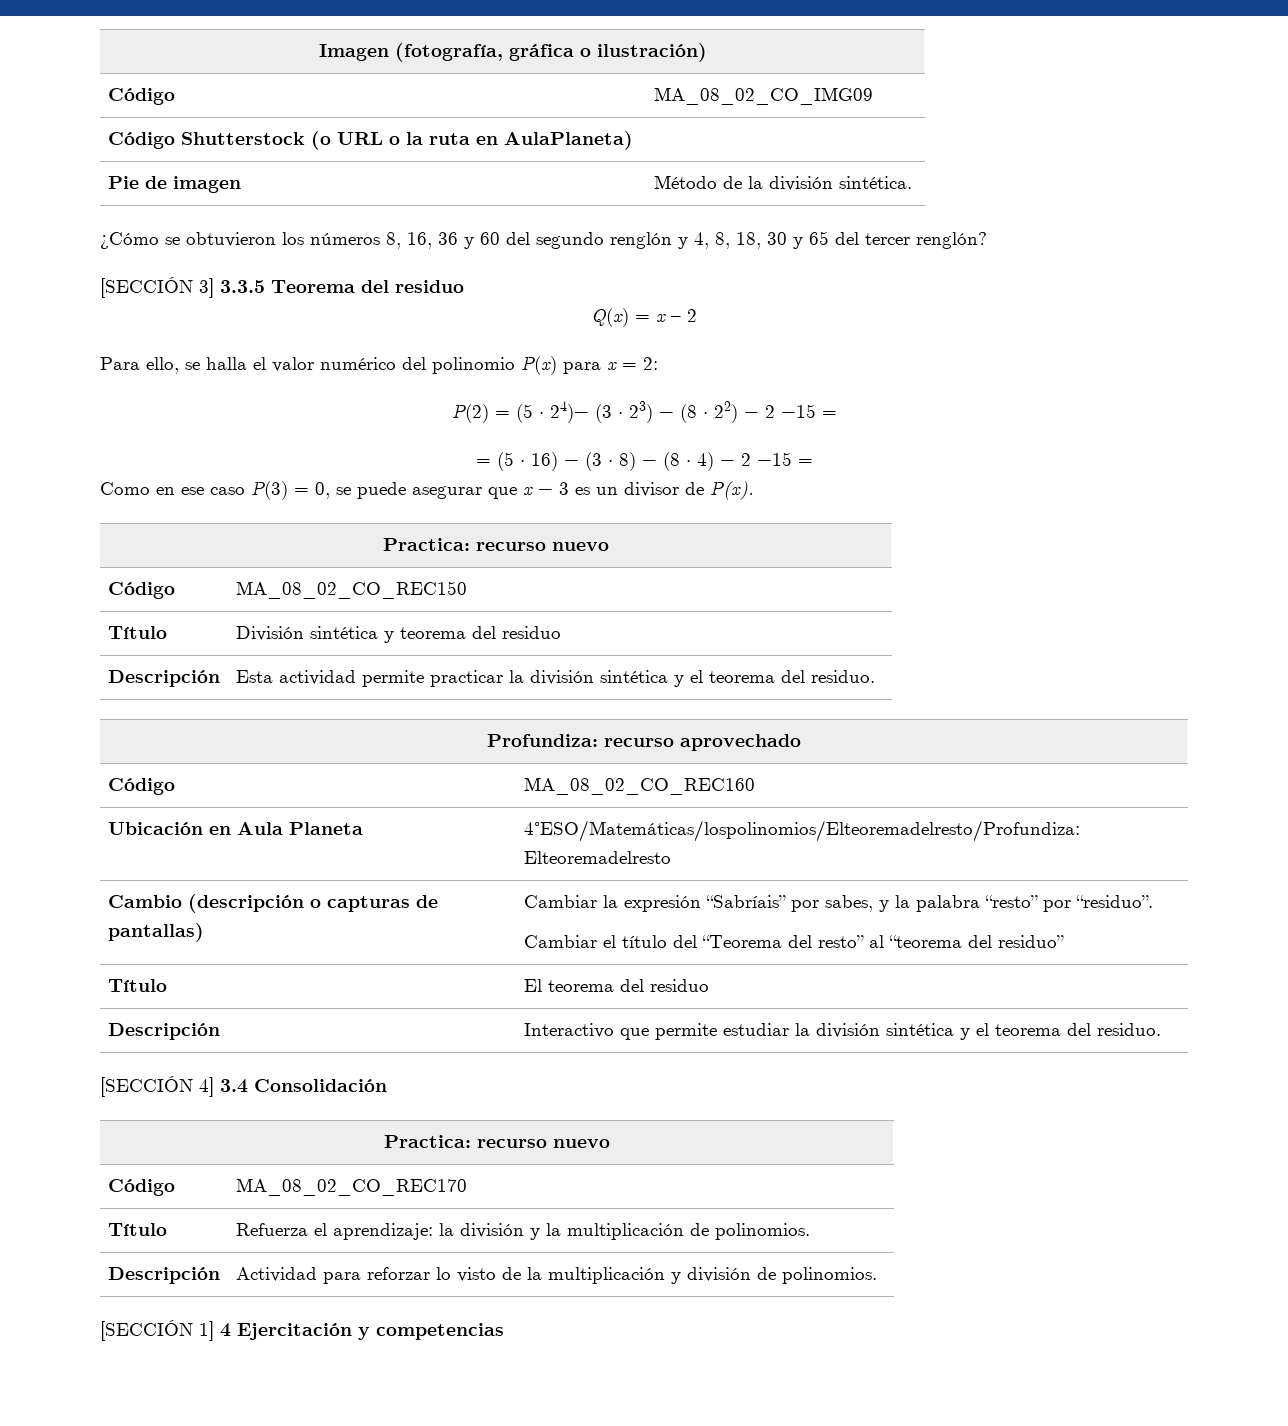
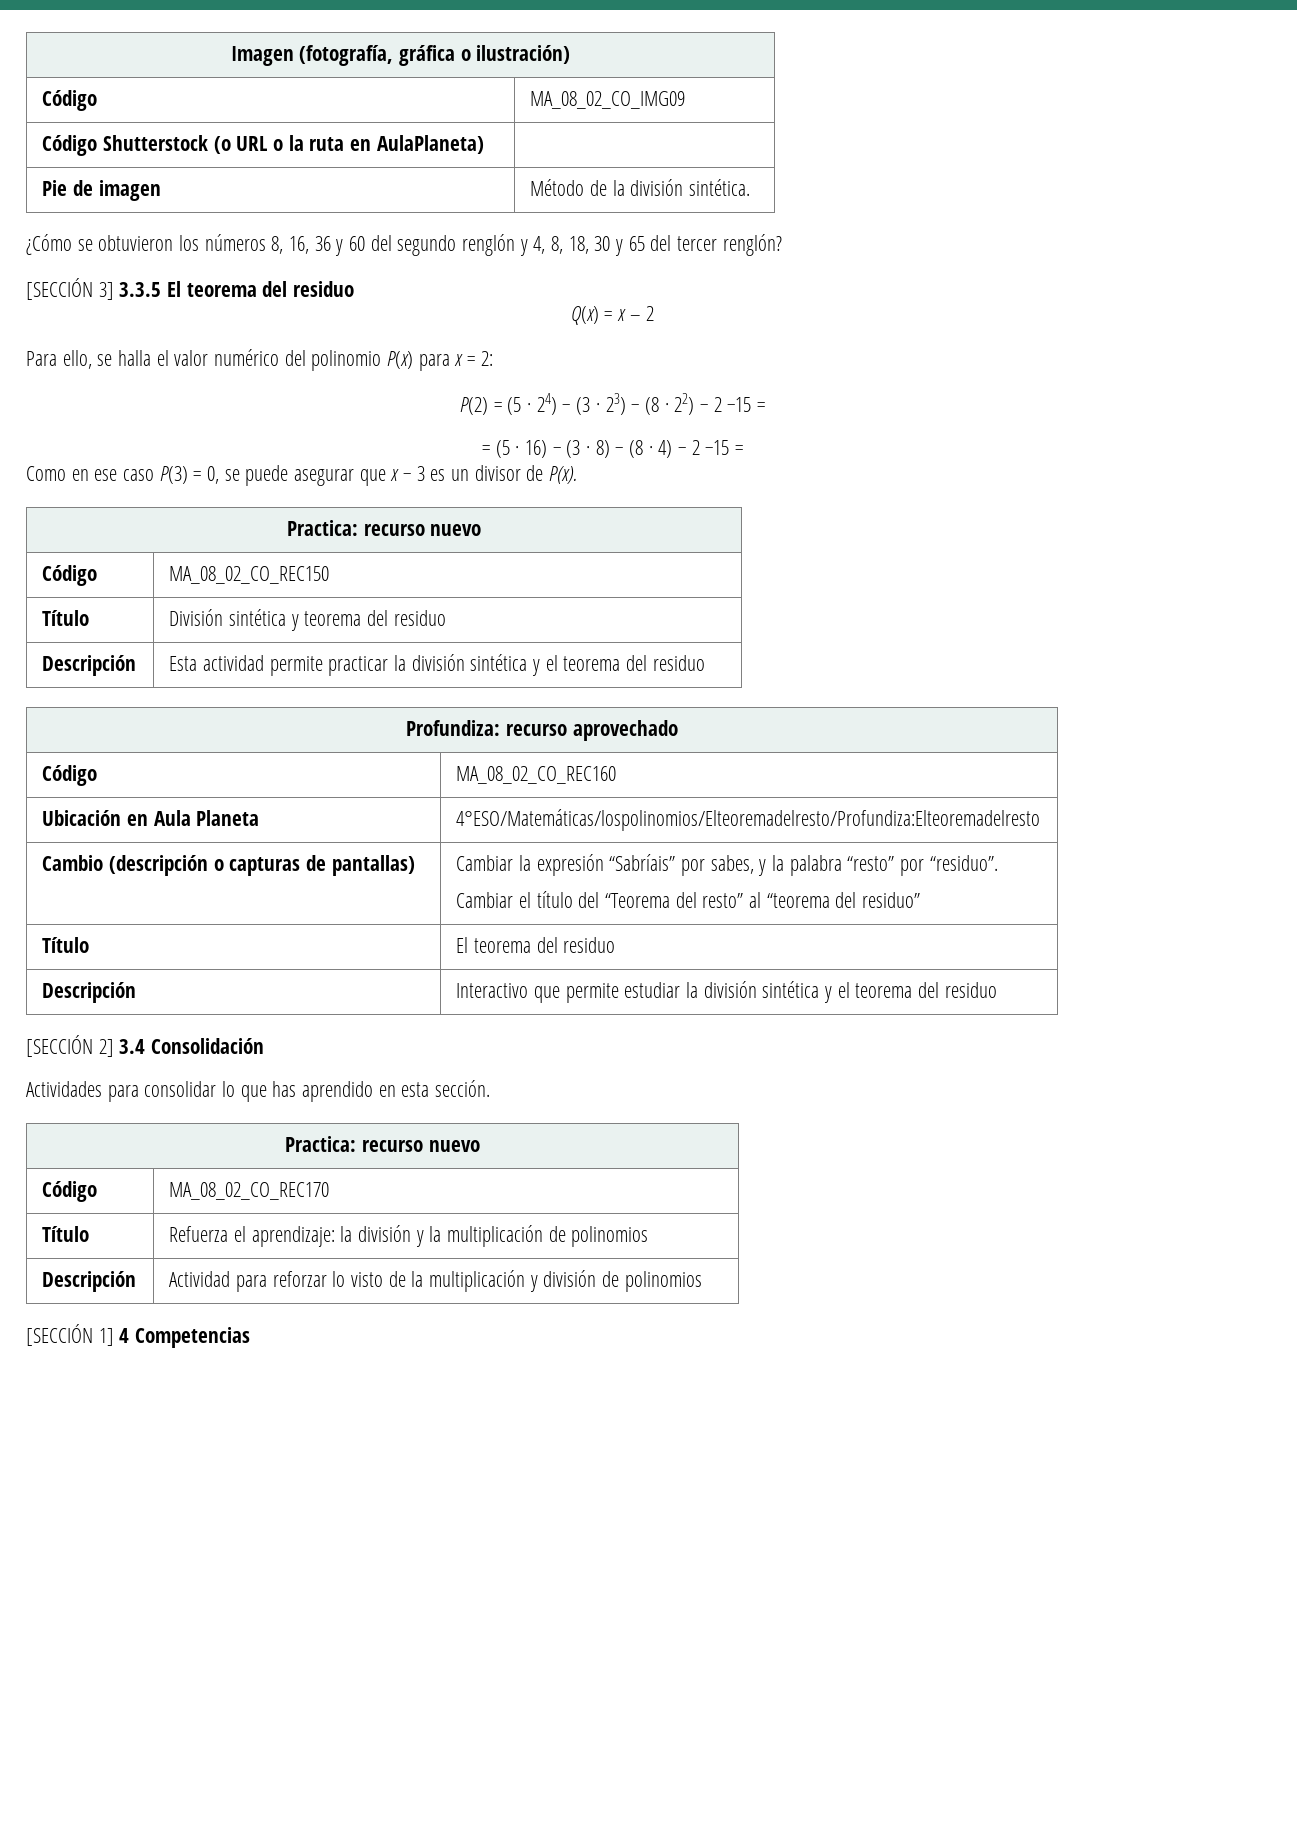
- [SECCIÓN 3] 3.3.5 Teorema del residuo
+ [SECCIÓN 3] 3.3.5 El teorema del residuo
- P(2) = (5 · 24)− (3 · 23) − (8 · 22) − 2 −15 =
+ P(2) = (5 · 24) − (3 · 23) − (8 · 22) − 2 −15 =
- Descripción | Esta actividad permite practicar la división sintética y el teorema del residuo.
+ Descripción | Esta actividad permite practicar la división sintética y el teorema del residuo
- Descripción | Interactivo que permite estudiar la división sintética y el teorema del residuo.
- [SECCIÓN 4] 3.4 Consolidación
+ Descripción | Interactivo que permite estudiar la división sintética y el teorema del residuo
+ [SECCIÓN 2] 3.4 Consolidación
+ Actividades para consolidar lo que has aprendido en esta sección.
- Título | Refuerza el aprendizaje: la división y la multiplicación de polinomios.
+ Título | Refuerza el aprendizaje: la división y la multiplicación de polinomios
- Descripción | Actividad para reforzar lo visto de la multiplicación y división de polinomios.
+ Descripción | Actividad para reforzar lo visto de la multiplicación y división de polinomios
- [SECCIÓN 1] 4 Ejercitación y competencias
+ [SECCIÓN 1] 4 Competencias

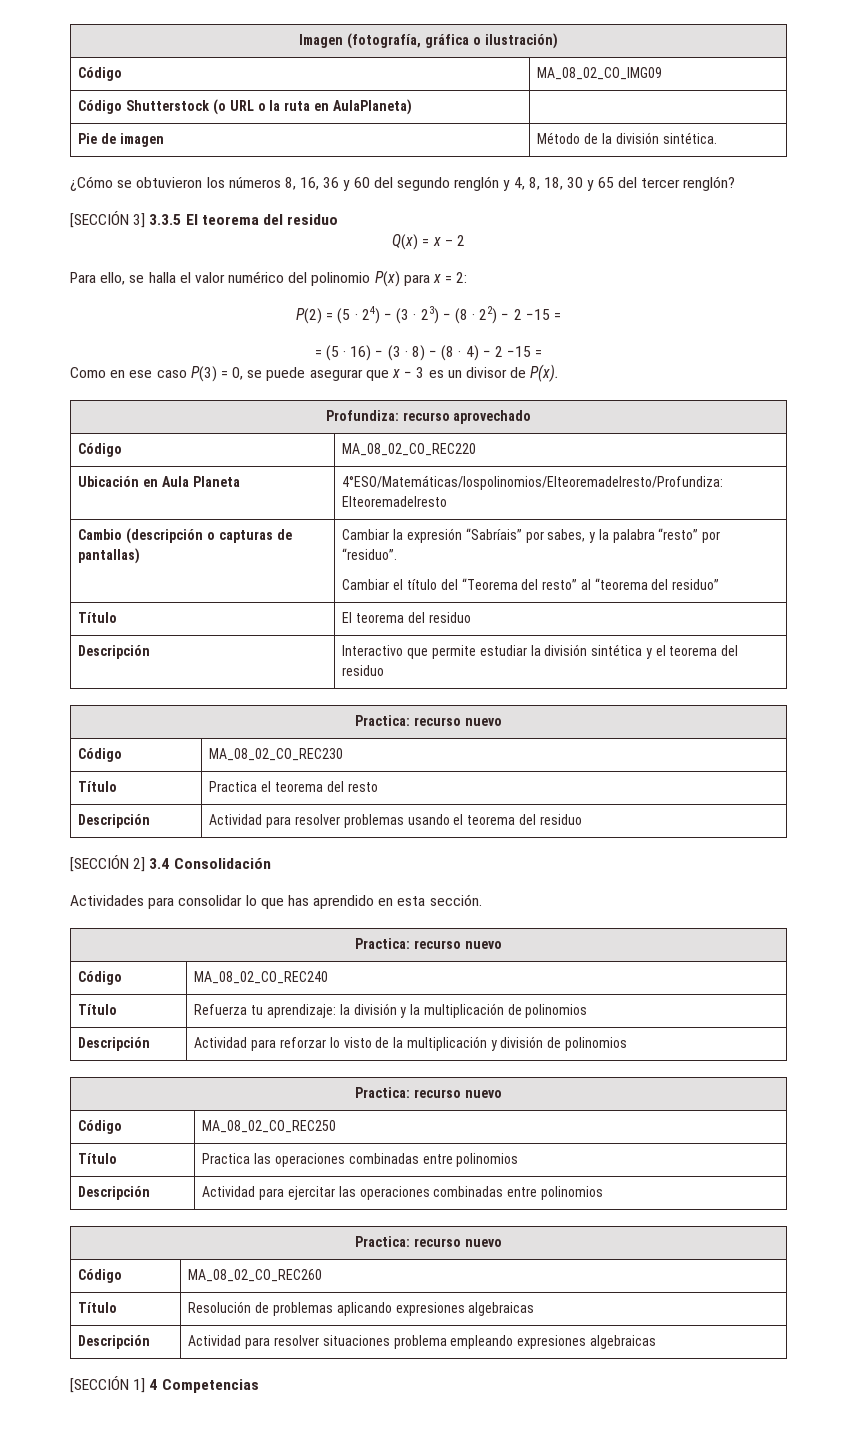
  Como en ese caso P(3) = 0, se puede asegurar que x − 3 es un divisor de P(x).
- Practica: recurso nuevo
- Código | MA_08_02_CO_REC150
- Título | División sintética y teorema del residuo
- Descripción | Esta actividad permite practicar la división sintética y el teorema del residuo
- Código | MA_08_02_CO_REC160
+ Código | MA_08_02_CO_REC220
  Descripción | Interactivo que permite estudiar la división sintética y el teorema del residuo
+ Practica: recurso nuevo
+ Código | MA_08_02_CO_REC230
+ Título | Practica el teorema del resto
+ Descripción | Actividad para resolver problemas usando el teorema del residuo
- Código | MA_08_02_CO_REC170
+ Código | MA_08_02_CO_REC240
- Título | Refuerza el aprendizaje: la división y la multiplicación de polinomios
+ Título | Refuerza tu aprendizaje: la división y la multiplicación de polinomios
  Descripción | Actividad para reforzar lo visto de la multiplicación y división de polinomios
+ Practica: recurso nuevo
+ Código | MA_08_02_CO_REC250
+ Título | Practica las operaciones combinadas entre polinomios
+ Descripción | Actividad para ejercitar las operaciones combinadas entre polinomios
+ Practica: recurso nuevo
+ Código | MA_08_02_CO_REC260
+ Título | Resolución de problemas aplicando expresiones algebraicas
+ Descripción | Actividad para resolver situaciones problema empleando expresiones algebraicas

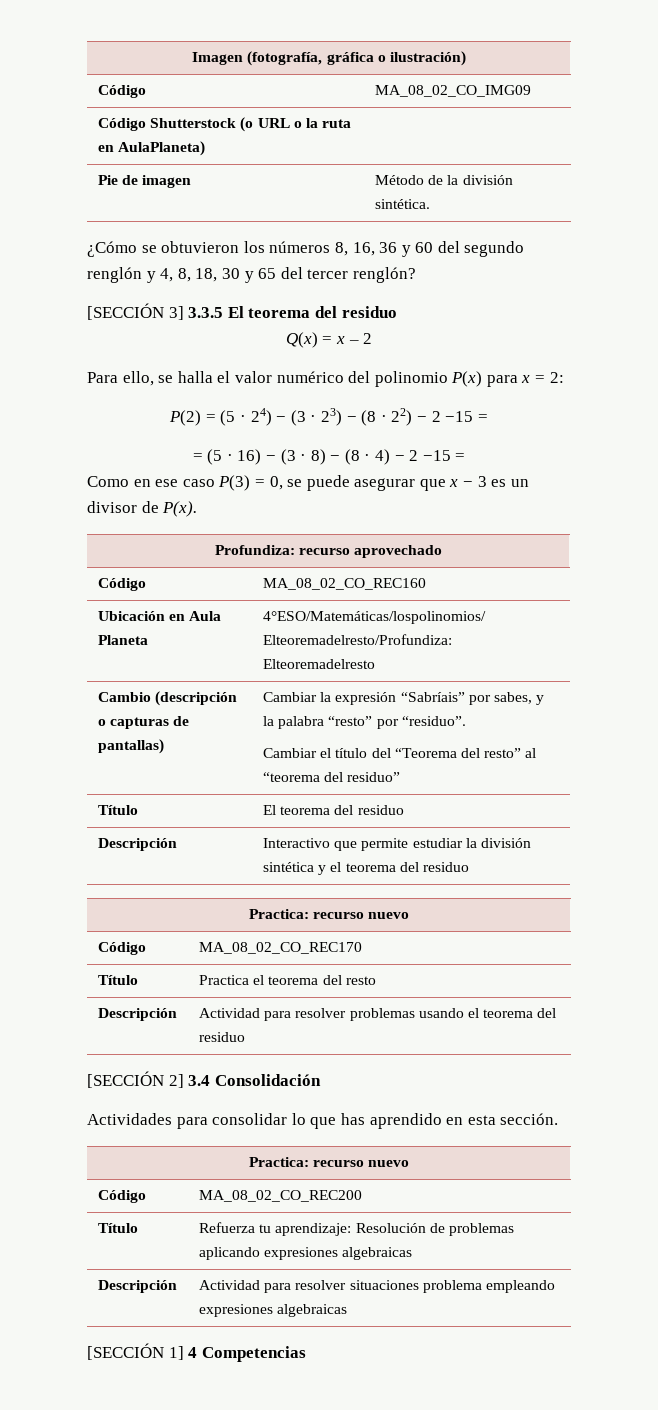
- Código | MA_08_02_CO_REC220
+ Código | MA_08_02_CO_REC160
- Código | MA_08_02_CO_REC230
+ Código | MA_08_02_CO_REC170
- Código | MA_08_02_CO_REC240
+ Código | MA_08_02_CO_REC200
- Título | Refuerza tu aprendizaje: la división y la multiplicación de polinomios
- Descripción | Actividad para reforzar lo visto de la multiplicación y división de polinomios
- Practica: recurso nuevo
- Código | MA_08_02_CO_REC250
- Título | Practica las operaciones combinadas entre polinomios
- Descripción | Actividad para ejercitar las operaciones combinadas entre polinomios
- Practica: recurso nuevo
- Código | MA_08_02_CO_REC260
- Título | Resolución de problemas aplicando expresiones algebraicas
+ Título | Refuerza tu aprendizaje: Resolución de problemas aplicando expresiones algebraicas

